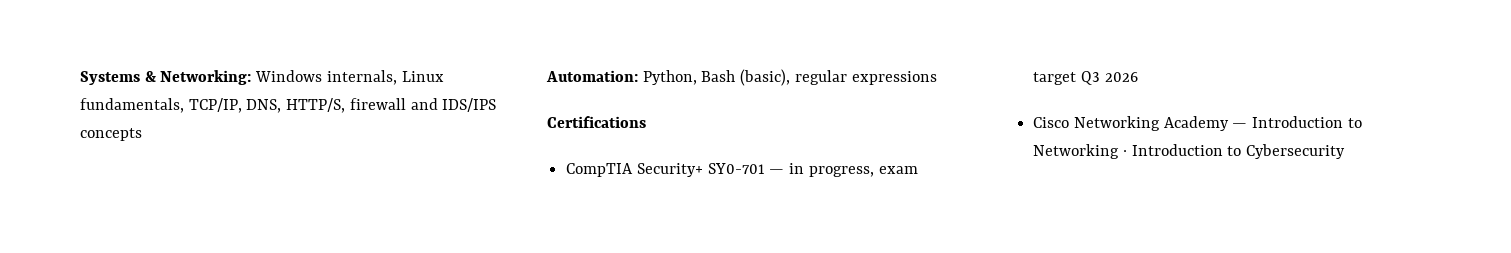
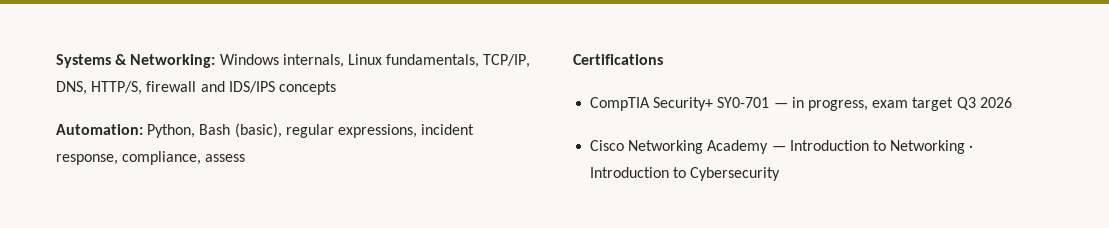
- Automation: Python, Bash (basic), regular expressions
+ Automation: Python, Bash (basic), regular expressions, incident response, compliance, assess

